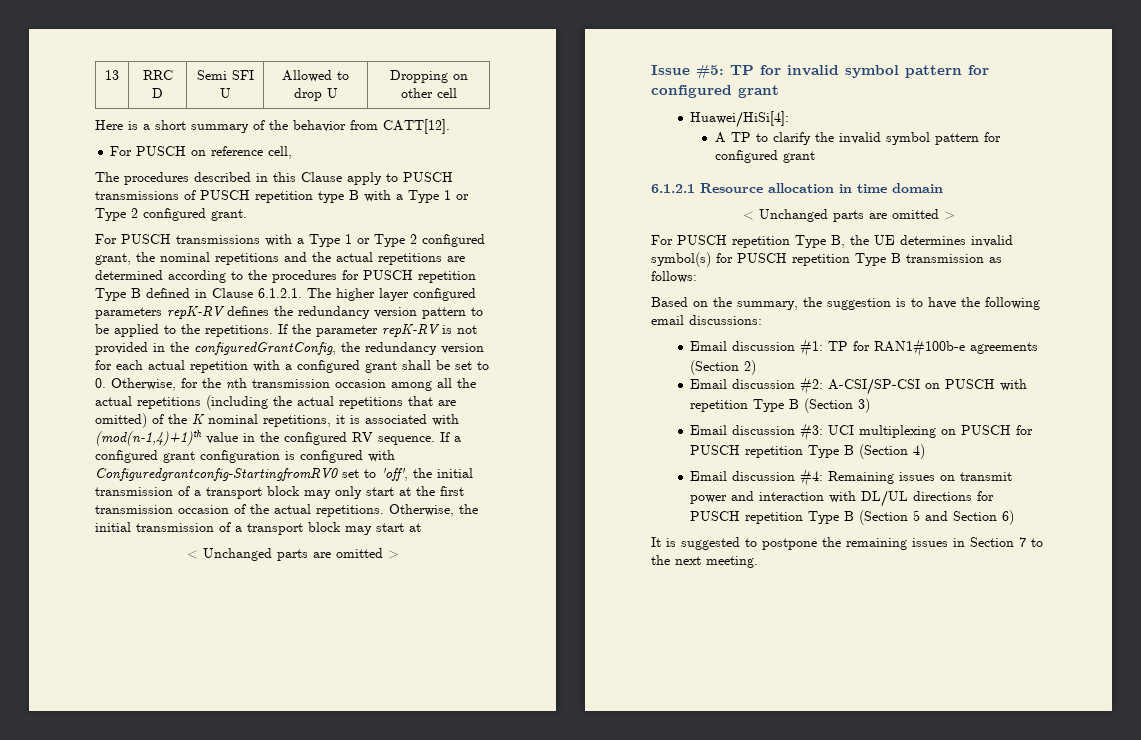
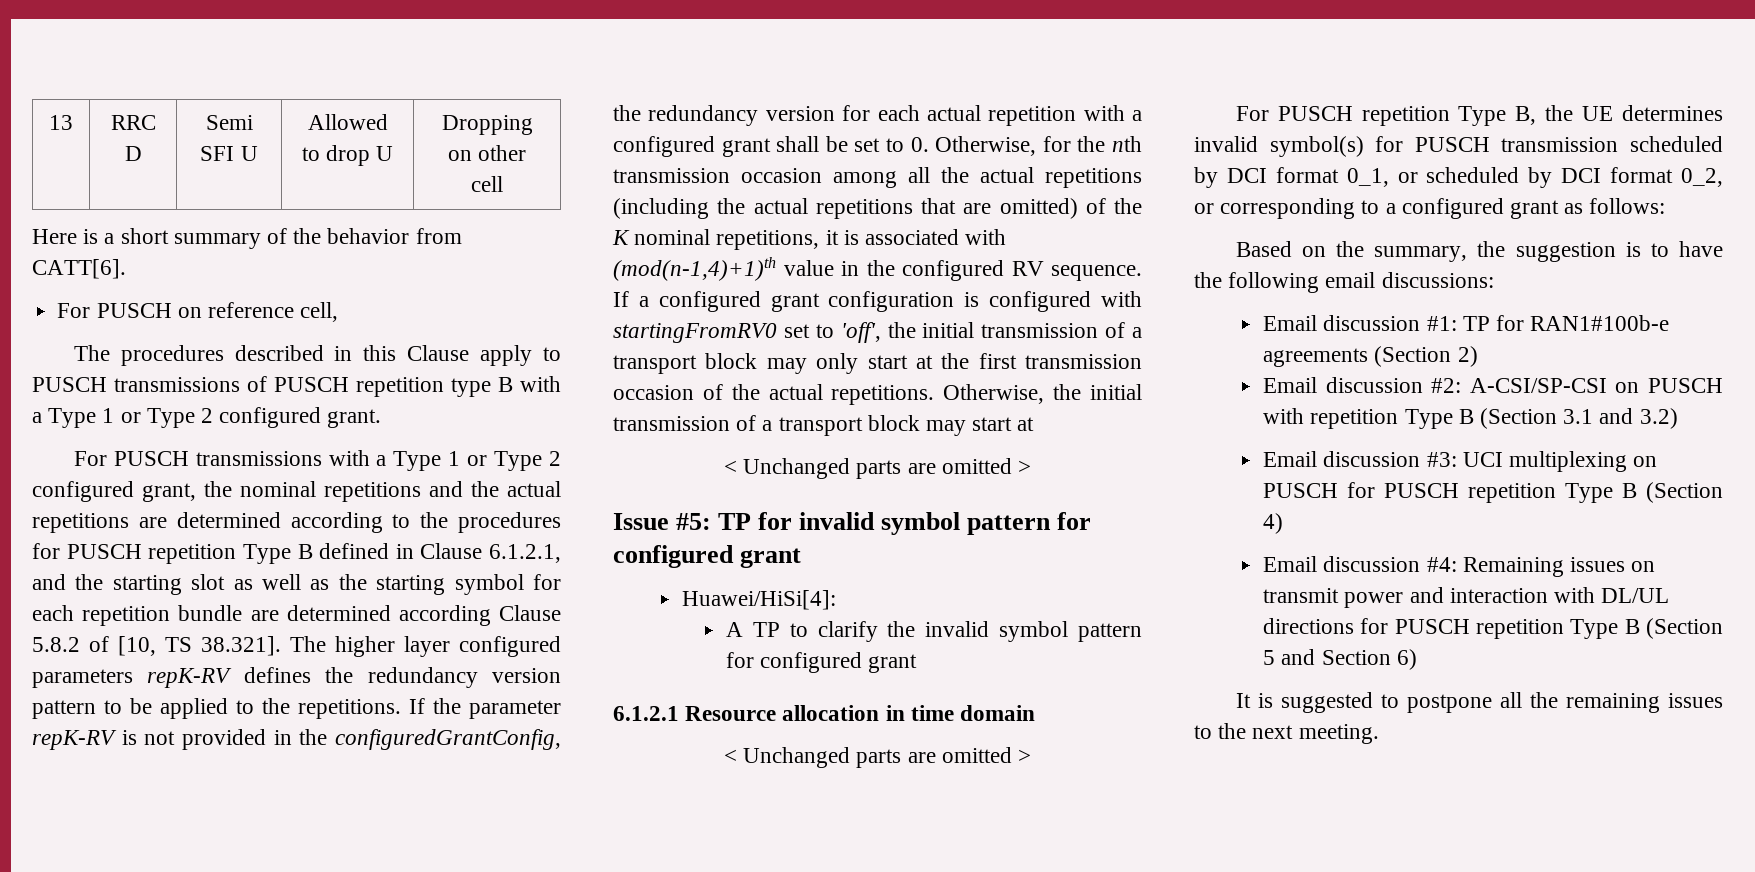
- Here is a short summary of the behavior from CATT[12].
+ Here is a short summary of the behavior from CATT[6].
- For PUSCH transmissions with a Type 1 or Type 2 configured grant, the nominal repetitions and the actual repetitions are determined according to the procedures for PUSCH repetition Type B defined in Clause 6.1.2.1. The higher layer configured parameters repK-RV defines the redundancy version pattern to be applied to the repetitions.
+ For PUSCH transmissions with a Type 1 or Type 2 configured grant, the nominal repetitions and the actual repetitions are determined according to the procedures for PUSCH repetition Type B defined in Clause 6.1.2.1, and the starting slot as well as the starting symbol for each repetition bundle are determined according Clause 5.8.2 of [10, TS 38.321]. The higher layer configured parameters repK-RV defines the redundancy version pattern to be applied to the repetitions.
- If a configured grant configuration is configured with Configuredgrantconfig-StartingfromRV0 set to 'off', the initial transmission of a transport block may only start at the first transmission occasion of the actual repetitions.
+ If a configured grant configuration is configured with startingFromRV0 set to 'off', the initial transmission of a transport block may only start at the first transmission occasion of the actual repetitions.
- For PUSCH repetition Type B, the UE determines invalid symbol(s) for PUSCH repetition Type B transmission as follows:
+ For PUSCH repetition Type B, the UE determines invalid symbol(s) for PUSCH transmission scheduled by DCI format 0_1, or scheduled by DCI format 0_2, or corresponding to a configured grant as follows:
- Email discussion #2: A-CSI/SP-CSI on PUSCH with repetition Type B (Section 3)
+ Email discussion #2: A-CSI/SP-CSI on PUSCH with repetition Type B (Section 3.1 and 3.2)
- It is suggested to postpone the remaining issues in Section 7 to the next meeting.
+ It is suggested to postpone all the remaining issues to the next meeting.

